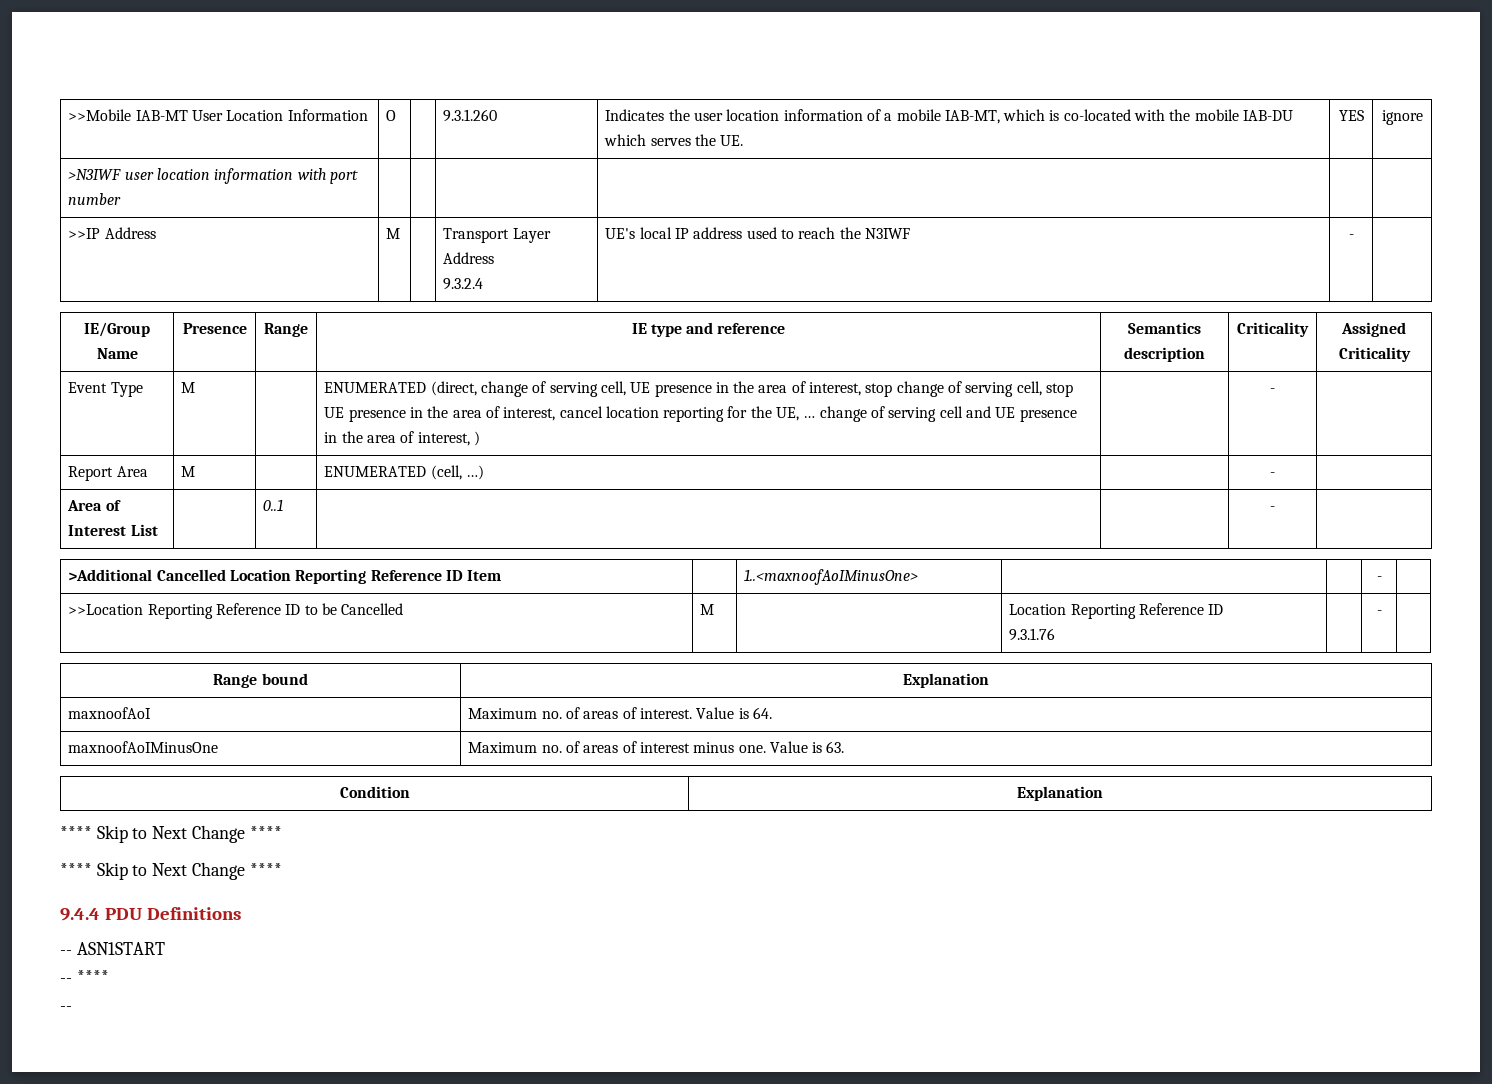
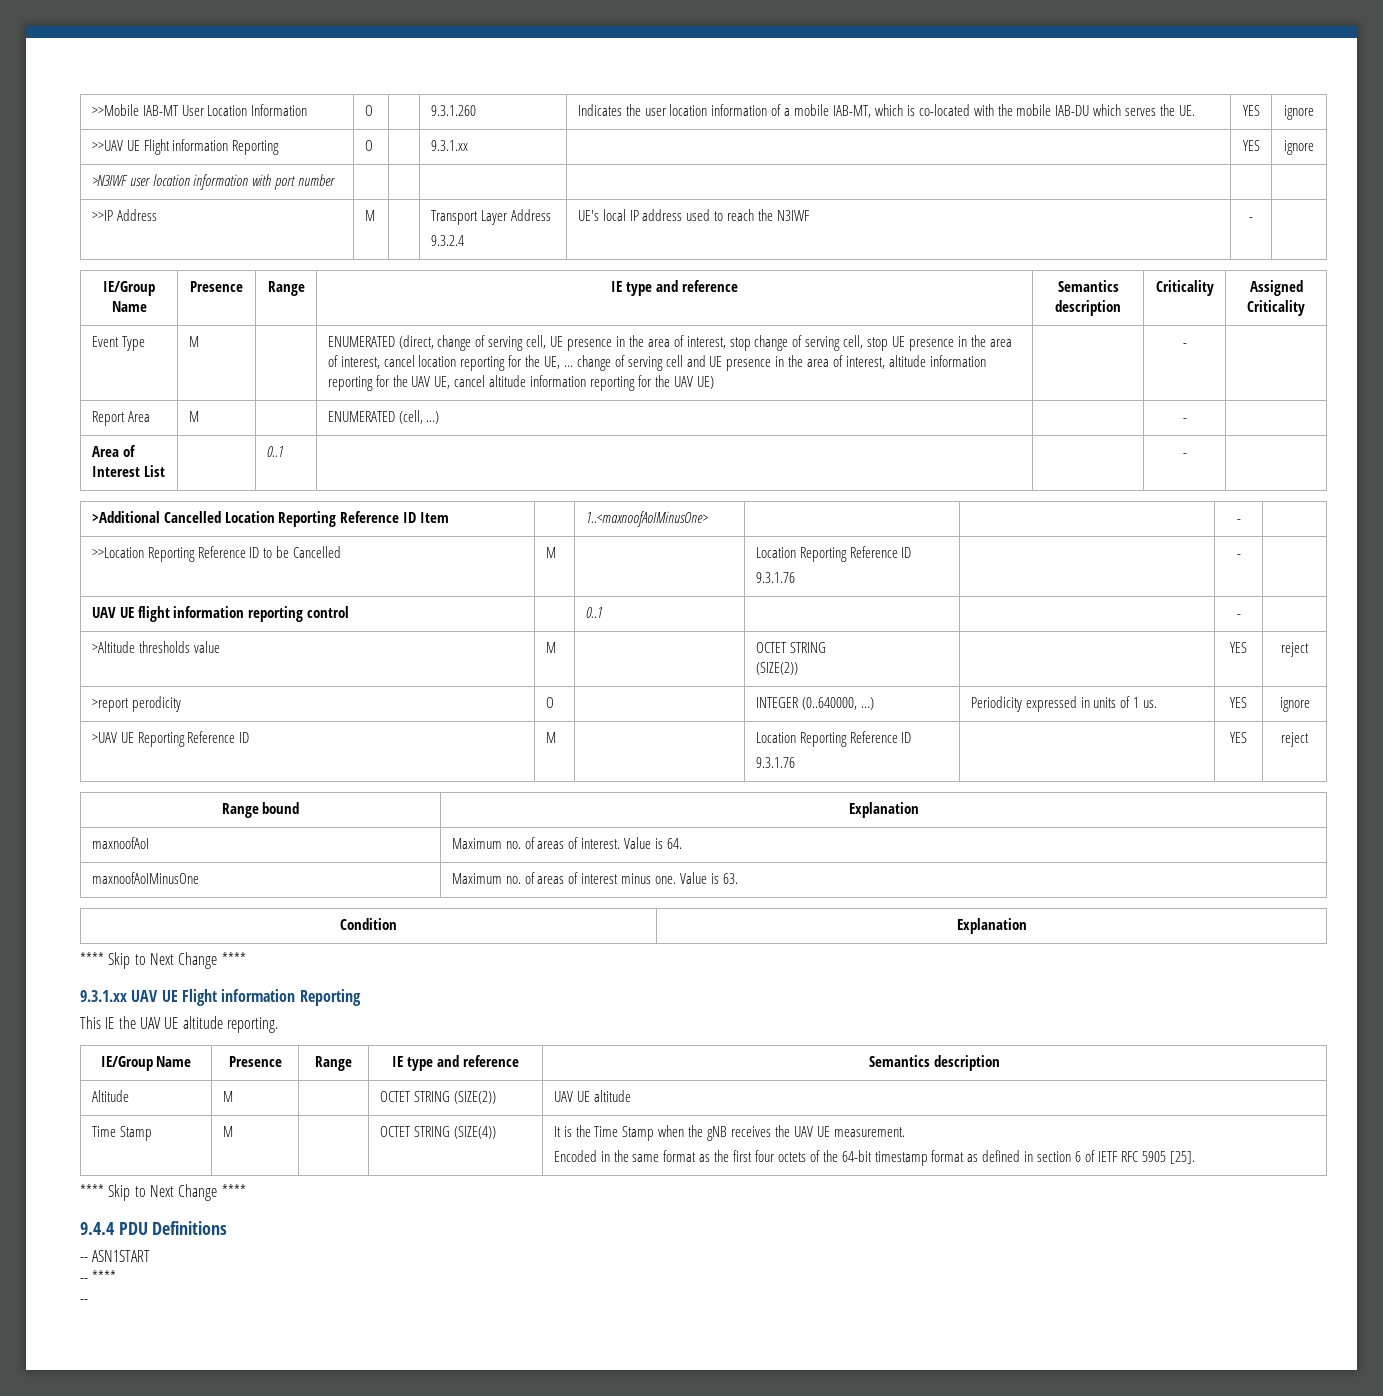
+ >>UAV UE Flight information Reporting | O | | 9.3.1.xx | | YES | ignore
- ENUMERATED (direct, change of serving cell, UE presence in the area of interest, stop change of serving cell, stop UE presence in the area of interest, cancel location reporting for the UE, … change of serving cell and UE presence in the area of interest, )
+ ENUMERATED (direct, change of serving cell, UE presence in the area of interest, stop change of serving cell, stop UE presence in the area of interest, cancel location reporting for the UE, … change of serving cell and UE presence in the area of interest, altitude information reporting for the UAV UE, cancel altitude information reporting for the UAV UE)
+ UAV UE flight information reporting control | | 0..1 | | | - |
+ >Altitude thresholds value | M | | OCTET STRING
+ (SIZE(2)) | | YES | reject
+ >report perodicity | O | | INTEGER (0..640000, …) | Periodicity expressed in units of 1 us. | YES | ignore
+ >UAV UE Reporting Reference ID | M | | Location Reporting Reference ID
+ 9.3.1.76 | | YES | reject
+ 9.3.1.xx UAV UE Flight information Reporting
+ This IE the UAV UE altitude reporting.
+ IE/Group Name | Presence | Range | IE type and reference | Semantics description
+ Altitude | M | | OCTET STRING (SIZE(2)) | UAV UE altitude
+ Time Stamp | M | | OCTET STRING (SIZE(4)) | It is the Time Stamp when the gNB receives the UAV UE measurement.
+ Encoded in the same format as the first four octets of the 64-bit timestamp format as defined in section 6 of IETF RFC 5905 [25].

